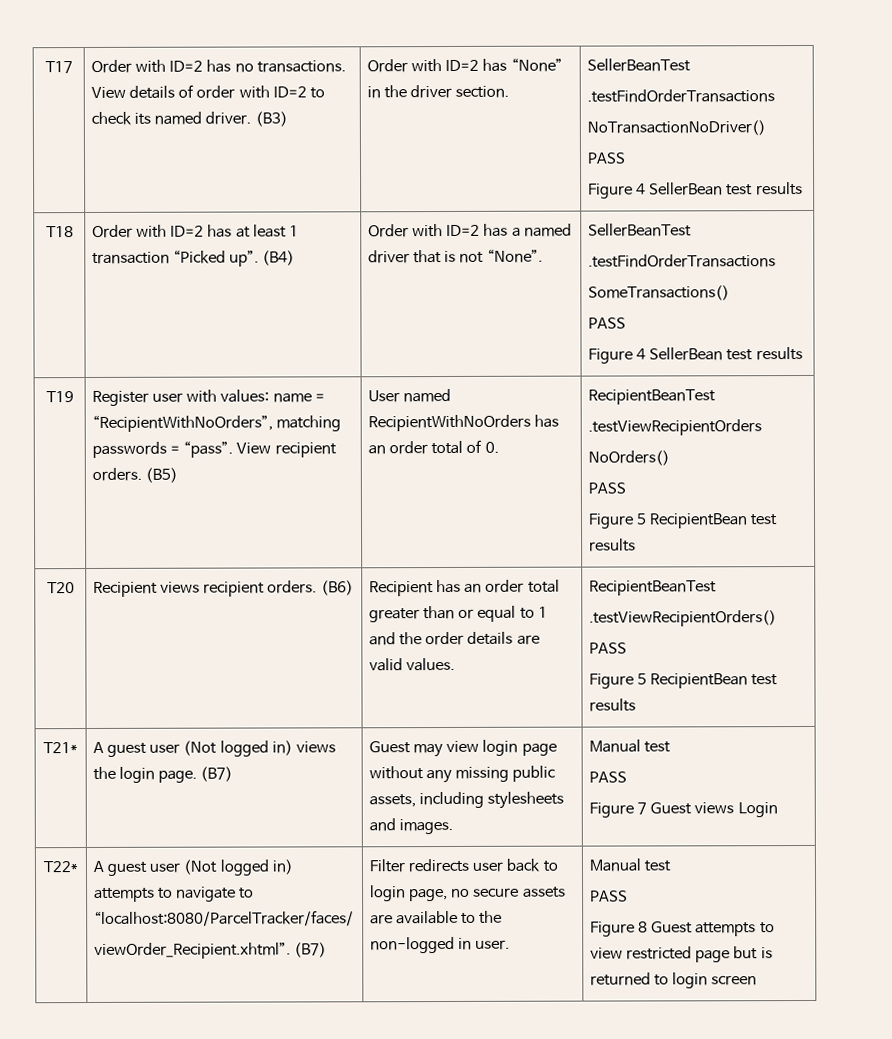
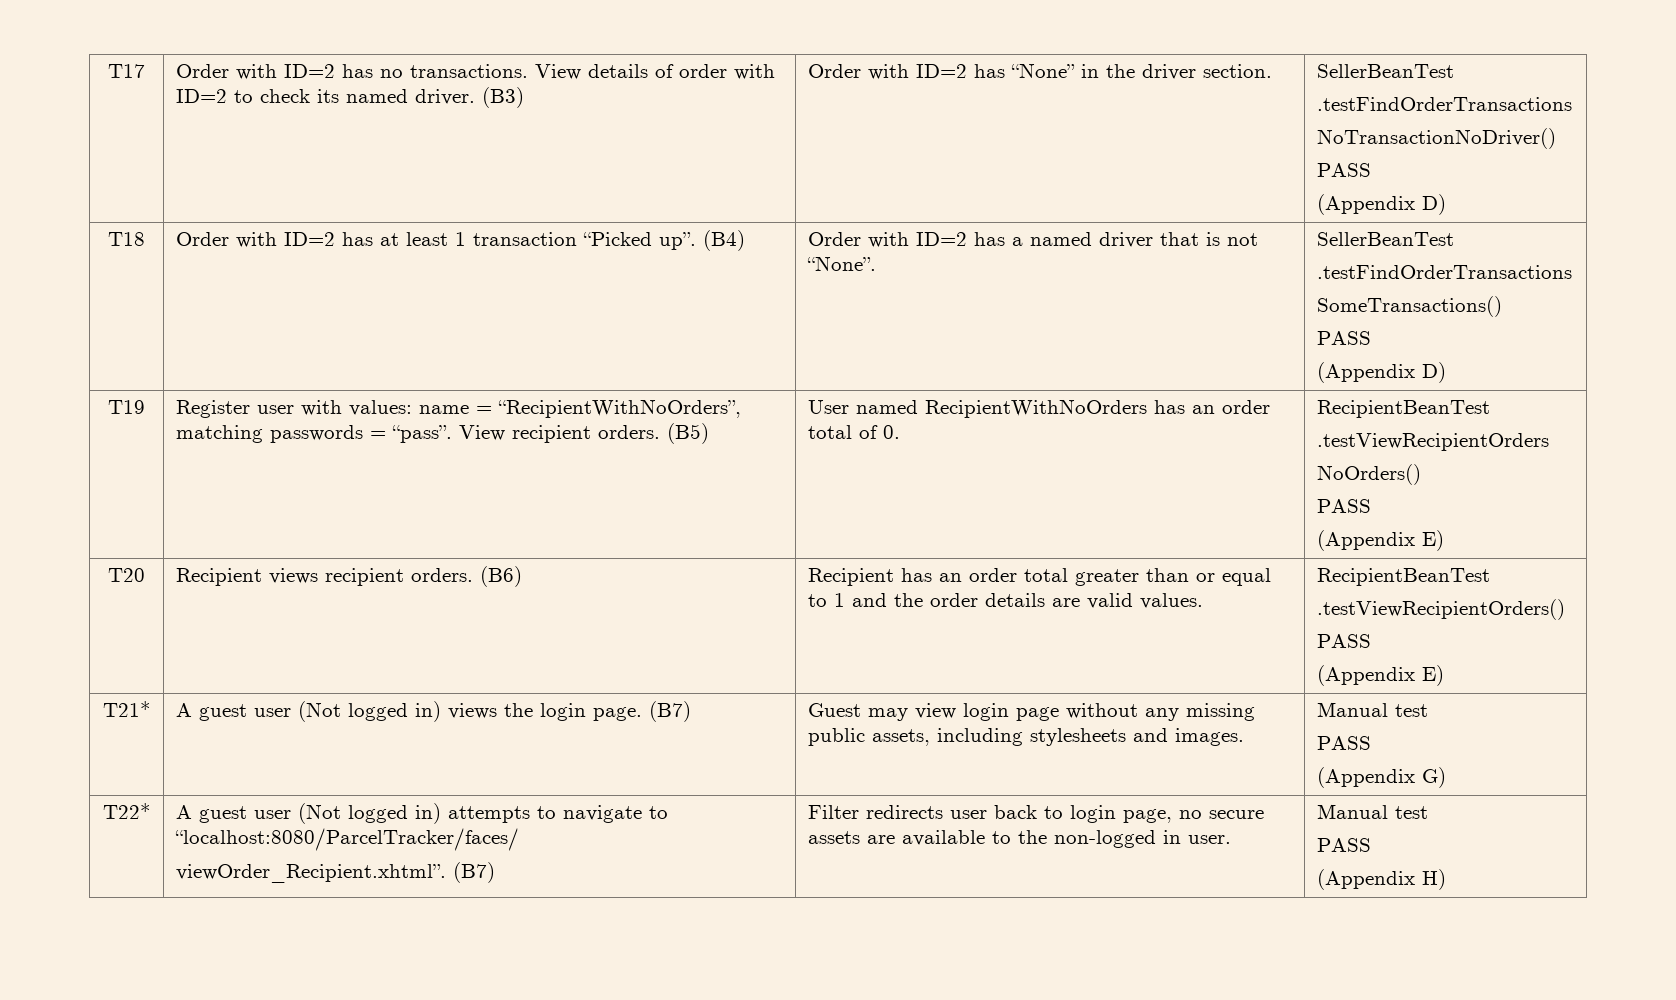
  T17 | Order with ID=2 has no transactions. View details of order with ID=2 to check its named driver. (B3) | Order with ID=2 has “None” in the driver section. | SellerBeanTest
  .testFindOrderTransactions
  NoTransactionNoDriver()
  PASS
- Figure 4 SellerBean test results
+ (Appendix D)
  T18 | Order with ID=2 has at least 1 transaction “Picked up”. (B4) | Order with ID=2 has a named driver that is not “None”. | SellerBeanTest
  .testFindOrderTransactions
  SomeTransactions()
  PASS
- Figure 4 SellerBean test results
+ (Appendix D)
  T19 | Register user with values: name = “RecipientWithNoOrders”, matching passwords = “pass”. View recipient orders. (B5) | User named RecipientWithNoOrders has an order total of 0. | RecipientBeanTest
  .testViewRecipientOrders
  NoOrders()
  PASS
- Figure 5 RecipientBean test results
+ (Appendix E)
  T20 | Recipient views recipient orders. (B6) | Recipient has an order total greater than or equal to 1 and the order details are valid values. | RecipientBeanTest
  .testViewRecipientOrders()
  PASS
- Figure 5 RecipientBean test results
+ (Appendix E)
  T21* | A guest user (Not logged in) views the login page. (B7) | Guest may view login page without any missing public assets, including stylesheets and images. | Manual test
  PASS
- Figure 7 Guest views Login
+ (Appendix G)
- Figure 8 Guest attempts to view restricted page but is returned to login screen
+ (Appendix H)

